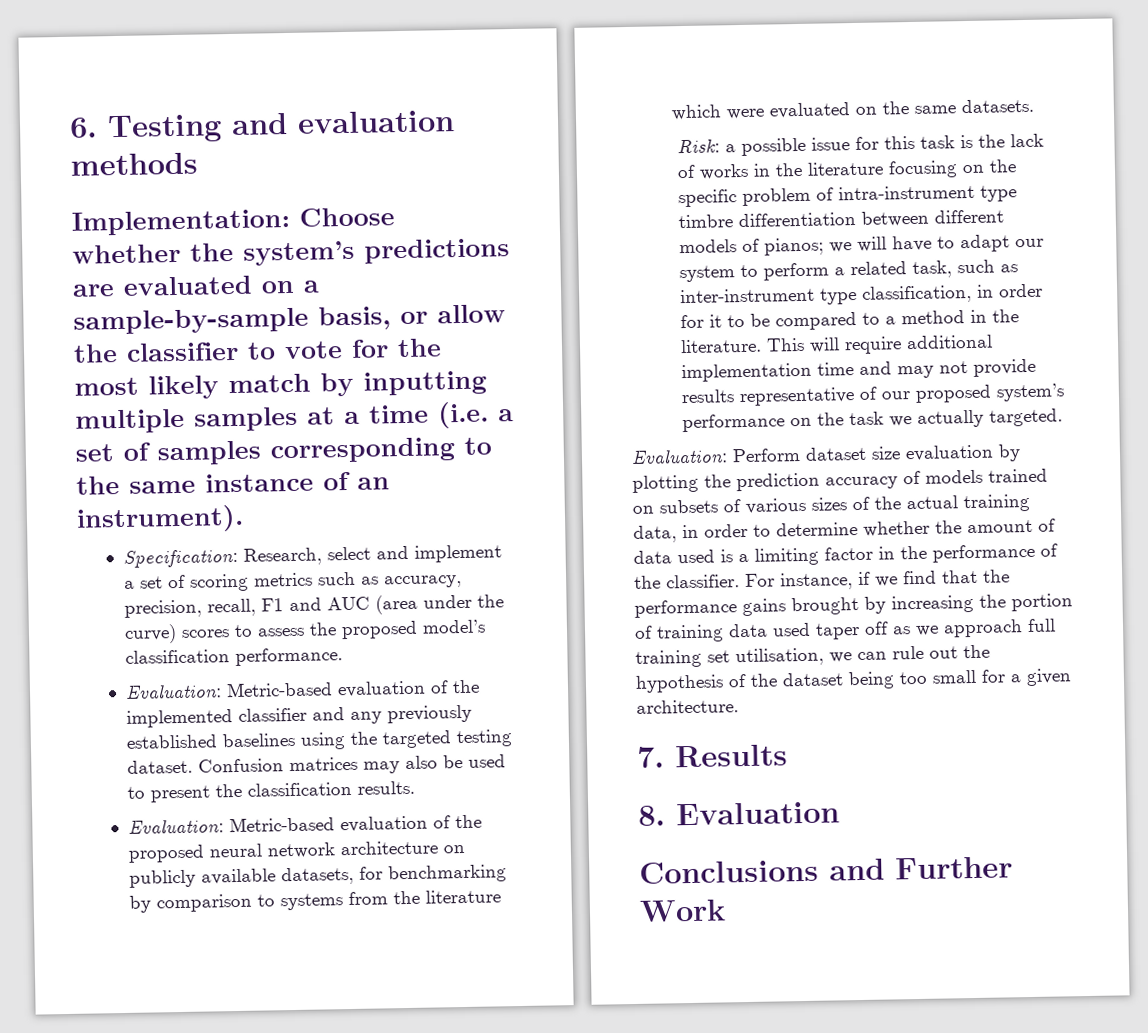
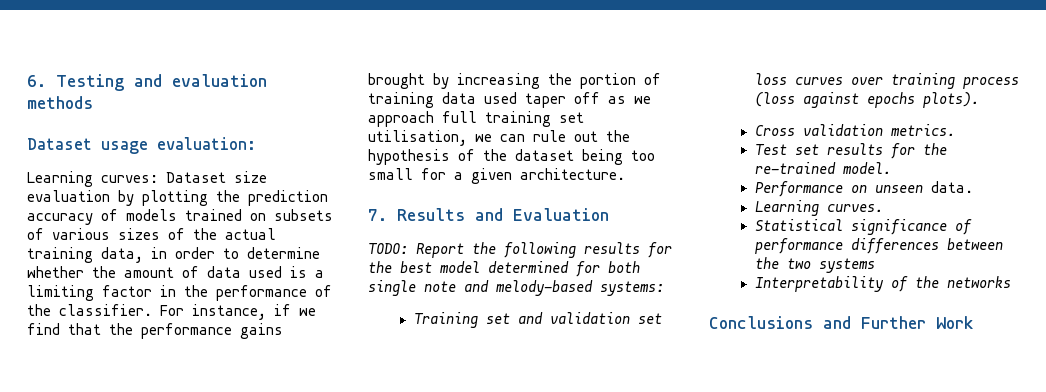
- Implementation: Choose whether the system’s predictions are evaluated on a sample-by-sample basis, or allow the classifier to vote for the most likely match by inputting multiple samples at a time (i.e. a set of samples corresponding to the same instance of an instrument).
- Specification: Research, select and implement a set of scoring metrics such as accuracy, precision, recall, F1 and AUC (area under the curve) scores to assess the proposed model’s classification performance.
- Evaluation: Metric-based evaluation of the implemented classifier and any previously established baselines using the targeted testing dataset. Confusion matrices may also be used to present the classification results.
- Evaluation: Metric-based evaluation of the proposed neural network architecture on publicly available datasets, for benchmarking by comparison to systems from the literature which were evaluated on the same datasets.
- Risk: a possible issue for this task is the lack of works in the literature focusing on the specific problem of intra-instrument type timbre differentiation between different models of pianos; we will have to adapt our system to perform a related task, such as inter-instrument type classification, in order for it to be compared to a method in the literature. This will require additional implementation time and may not provide results representative of our proposed system’s performance on the task we actually targeted.
- Evaluation: Perform dataset size evaluation by plotting the prediction accuracy of models trained on subsets of various sizes of the actual training data, in order to determine whether the amount of data used is a limiting factor in the performance of the classifier.
+ Dataset usage evaluation:
+ Learning curves: Dataset size evaluation by plotting the prediction accuracy of models trained on subsets of various sizes of the actual training data, in order to determine whether the amount of data used is a limiting factor in the performance of the classifier.
- 7. Results
- 8. Evaluation
+ 7. Results and Evaluation
+ TODO: Report the following results for the best model determined for both single note and melody-based systems:
+ Training set and validation set loss curves over training process (loss against epochs plots).
+ Cross validation metrics.
+ Test set results for the re-trained model.
+ Performance on unseen data.
+ Learning curves.
+ Statistical significance of performance differences between the two systems
+ Interpretability of the networks

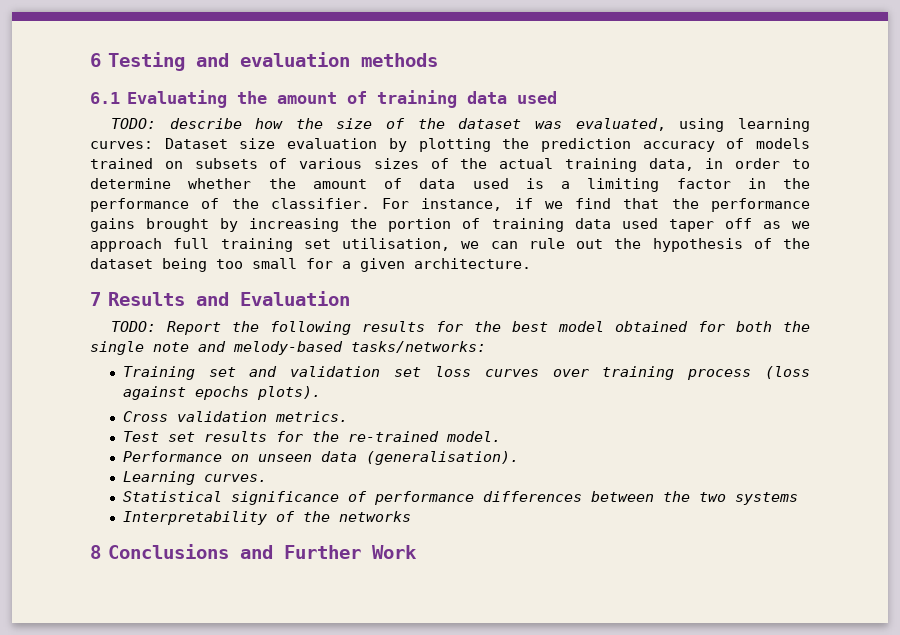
- 6. Testing and evaluation methods
+ 6 Testing and evaluation methods
- Dataset usage evaluation:
- Learning curves: Dataset size evaluation by plotting the prediction accuracy of models trained on subsets of various sizes of the actual training data, in order to determine whether the amount of data used is a limiting factor in the performance of the classifier.
+ 6.1 Evaluating the amount of training data used
+ TODO: describe how the size of the dataset was evaluated, using learning curves: Dataset size evaluation by plotting the prediction accuracy of models trained on subsets of various sizes of the actual training data, in order to determine whether the amount of data used is a limiting factor in the performance of the classifier.
- 7. Results and Evaluation
+ 7 Results and Evaluation
- TODO: Report the following results for the best model determined for both single note and melody-based systems:
+ TODO: Report the following results for the best model obtained for both the single note and melody-based tasks/networks:
- Performance on unseen data.
+ Performance on unseen data (generalisation).
- Conclusions and Further Work
+ 8 Conclusions and Further Work

